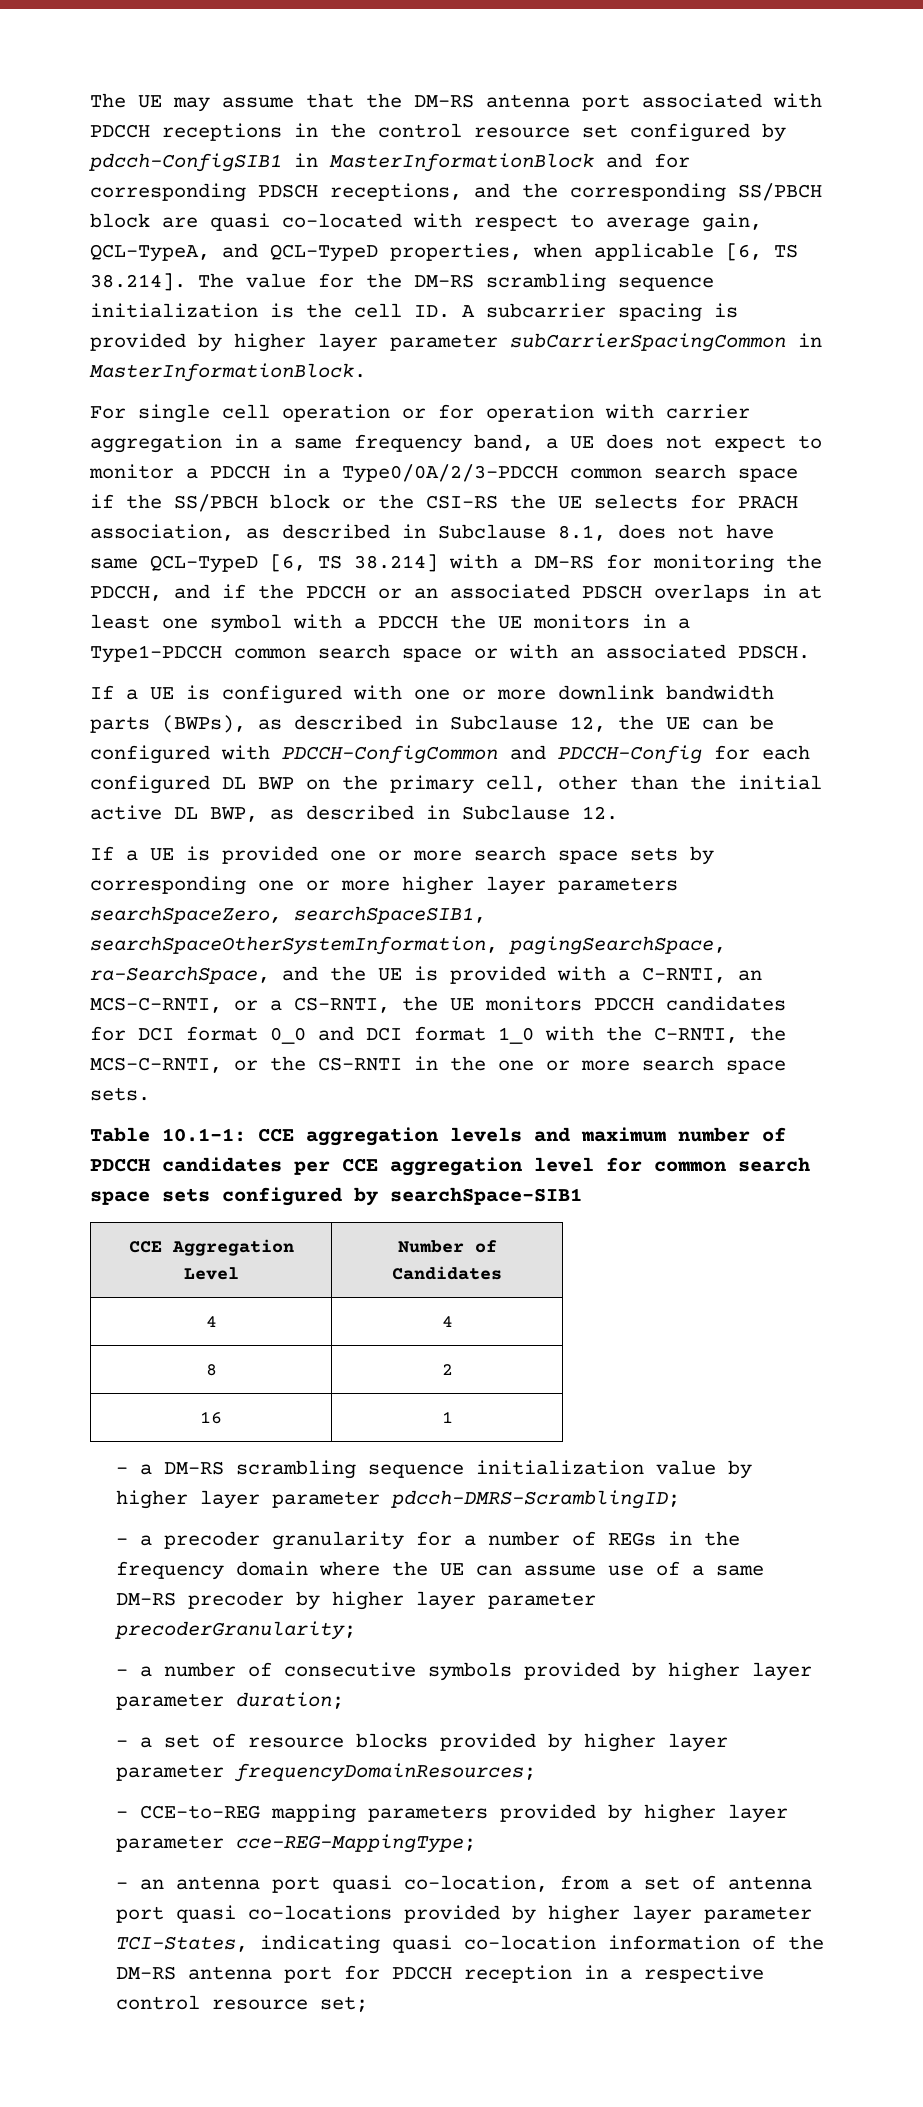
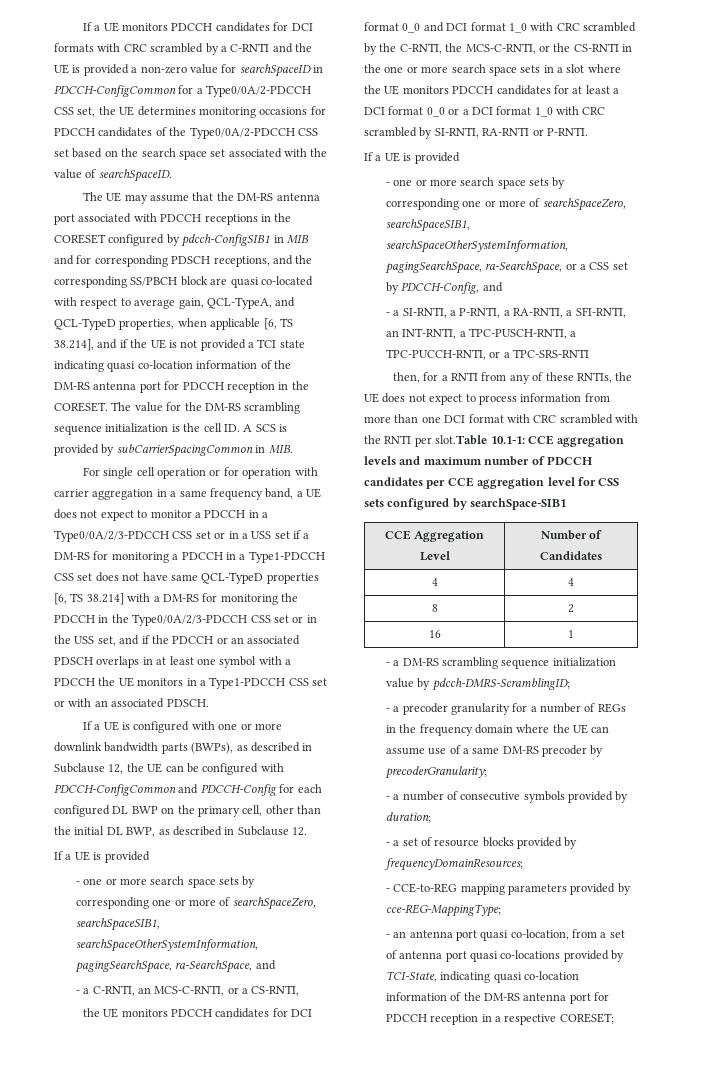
+ If a UE monitors PDCCH candidates for DCI formats with CRC scrambled by a C-RNTI and the UE is provided a non-zero value for searchSpaceID in PDCCH-ConfigCommon for a Type0/0A/2-PDCCH CSS set, the UE determines monitoring occasions for PDCCH candidates of the Type0/0A/2-PDCCH CSS set based on the search space set associated with the value of searchSpaceID.
- The UE may assume that the DM-RS antenna port associated with PDCCH receptions in the control resource set configured by pdcch-ConfigSIB1 in MasterInformationBlock and for corresponding PDSCH receptions, and the corresponding SS/PBCH block are quasi co-located with respect to average gain, QCL-TypeA, and QCL-TypeD properties, when applicable [6, TS 38.214]. The value for the DM-RS scrambling sequence initialization is the cell ID. A subcarrier spacing is provided by higher layer parameter subCarrierSpacingCommon in MasterInformationBlock.
+ The UE may assume that the DM-RS antenna port associated with PDCCH receptions in the CORESET configured by pdcch-ConfigSIB1 in MIB and for corresponding PDSCH receptions, and the corresponding SS/PBCH block are quasi co-located with respect to average gain, QCL-TypeA, and QCL-TypeD properties, when applicable [6, TS 38.214], and if the UE is not provided a TCI state indicating quasi co-location information of the DM-RS antenna port for PDCCH reception in the CORESET. The value for the DM-RS scrambling sequence initialization is the cell ID. A SCS is provided by subCarrierSpacingCommon in MIB.
- For single cell operation or for operation with carrier aggregation in a same frequency band, a UE does not expect to monitor a PDCCH in a Type0/0A/2/3-PDCCH common search space if the SS/PBCH block or the CSI-RS the UE selects for PRACH association, as described in Subclause 8.1, does not have same QCL-TypeD [6, TS 38.214] with a DM-RS for monitoring the PDCCH, and if the PDCCH or an associated PDSCH overlaps in at least one symbol with a PDCCH the UE monitors in a Type1-PDCCH common search space or with an associated PDSCH.
+ For single cell operation or for operation with carrier aggregation in a same frequency band, a UE does not expect to monitor a PDCCH in a Type0/0A/2/3-PDCCH CSS set or in a USS set if a DM-RS for monitoring a PDCCH in a Type1-PDCCH CSS set does not have same QCL-TypeD properties [6, TS 38.214] with a DM-RS for monitoring the PDCCH in the Type0/0A/2/3-PDCCH CSS set or in the USS set, and if the PDCCH or an associated PDSCH overlaps in at least one symbol with a PDCCH the UE monitors in a Type1-PDCCH CSS set or with an associated PDSCH.
- If a UE is configured with one or more downlink bandwidth parts (BWPs), as described in Subclause 12, the UE can be configured with PDCCH-ConfigCommon and PDCCH-Config for each configured DL BWP on the primary cell, other than the initial active DL BWP, as described in Subclause 12.
- If a UE is provided one or more search space sets by corresponding one or more higher layer parameters searchSpaceZero, searchSpaceSIB1, searchSpaceOtherSystemInformation, pagingSearchSpace, ra-SearchSpace, and the UE is provided with a C-RNTI, an MCS-C-RNTI, or a CS-RNTI, the UE monitors PDCCH candidates for DCI format 0_0 and DCI format 1_0 with the C-RNTI, the MCS-C-RNTI, or the CS-RNTI in the one or more search space sets.
- Table 10.1-1:
+ If a UE is configured with one or more downlink bandwidth parts (BWPs), as described in Subclause 12, the UE can be configured with PDCCH-ConfigCommon and PDCCH-Config for each configured DL BWP on the primary cell, other than the initial DL BWP, as described in Subclause 12.
+ If a UE is provided
+ - one or more search space sets by corresponding one or more of searchSpaceZero, searchSpaceSIB1, searchSpaceOtherSystemInformation, pagingSearchSpace, ra-SearchSpace, and
+ - a C-RNTI, an MCS-C-RNTI, or a CS-RNTI,
+ the UE monitors PDCCH candidates for DCI format 0_0 and DCI format 1_0 with CRC scrambled by the C-RNTI, the MCS-C-RNTI, or the CS-RNTI in the one or more search space sets in a slot where the UE monitors PDCCH candidates for at least a DCI format 0_0 or a DCI format 1_0 with CRC scrambled by SI-RNTI, RA-RNTI or P-RNTI.
+ If a UE is provided
+ - one or more search space sets by corresponding one or more of searchSpaceZero, searchSpaceSIB1, searchSpaceOtherSystemInformation, pagingSearchSpace, ra-SearchSpace, or a CSS set by PDCCH-Config, and
+ - a SI-RNTI, a P-RNTI, a RA-RNTI, a SFI-RNTI, an INT-RNTI, a TPC-PUSCH-RNTI, a TPC-PUCCH-RNTI, or a TPC-SRS-RNTI
+ then, for a RNTI from any of these RNTIs, the UE does not expect to process information from more than one DCI format with CRC scrambled with the RNTI per slot.Table 10.1-1:
- CCE aggregation levels and maximum number of PDCCH candidates per CCE aggregation level for common search space sets configured by searchSpace-SIB1
+ CCE aggregation levels and maximum number of PDCCH candidates per CCE aggregation level for CSS sets configured by searchSpace-SIB1
- - a DM-RS scrambling sequence initialization value by higher layer parameter pdcch-DMRS-ScramblingID;
+ - a DM-RS scrambling sequence initialization value by pdcch-DMRS-ScramblingID;
- - a precoder granularity for a number of REGs in the frequency domain where the UE can assume use of a same DM-RS precoder by higher layer parameter precoderGranularity;
+ - a precoder granularity for a number of REGs in the frequency domain where the UE can assume use of a same DM-RS precoder by precoderGranularity;
- - a number of consecutive symbols provided by higher layer parameter duration;
+ - a number of consecutive symbols provided by duration;
- - a set of resource blocks provided by higher layer parameter frequencyDomainResources;
+ - a set of resource blocks provided by frequencyDomainResources;
- - CCE-to-REG mapping parameters provided by higher layer parameter cce-REG-MappingType;
+ - CCE-to-REG mapping parameters provided by cce-REG-MappingType;
- - an antenna port quasi co-location, from a set of antenna port quasi co-locations provided by higher layer parameter TCI-States, indicating quasi co-location information of the DM-RS antenna port for PDCCH reception in a respective control resource set;
+ - an antenna port quasi co-location, from a set of antenna port quasi co-locations provided by TCI-State, indicating quasi co-location information of the DM-RS antenna port for PDCCH reception in a respective CORESET;

